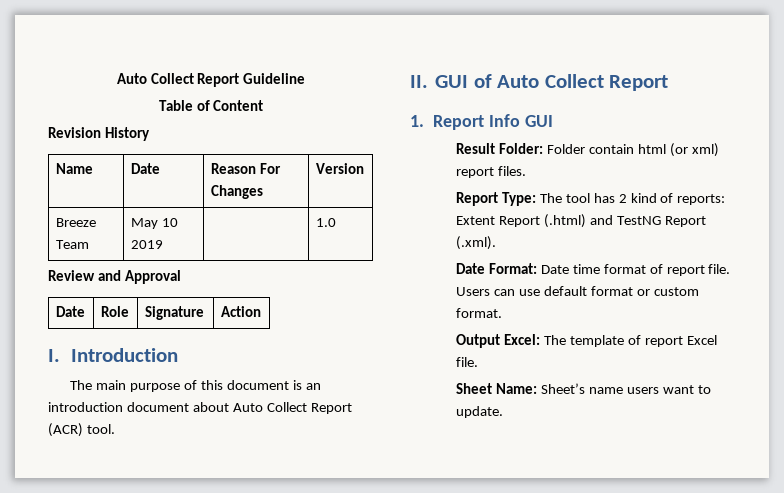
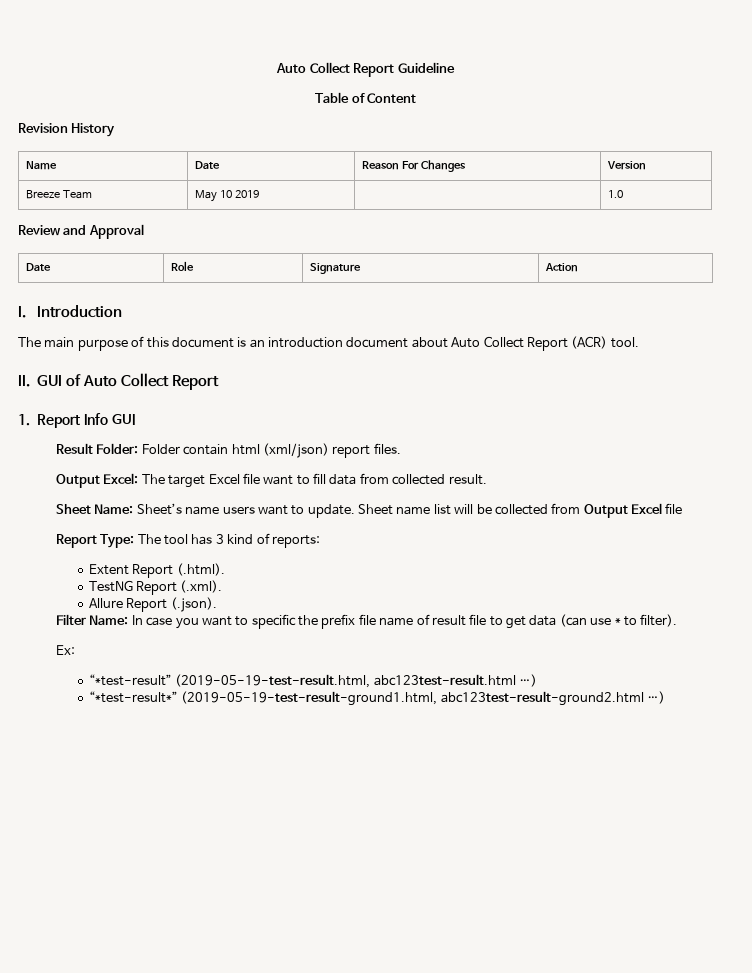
- Result Folder: Folder contain html (or xml) report files.
+ Result Folder: Folder contain html (xml/json) report files.
- Report Type: The tool has 2 kind of reports: Extent Report (.html) and TestNG Report (.xml).
- Date Format: Date time format of report file. Users can use default format or custom format.
- Output Excel: The template of report Excel file.
+ Output Excel: The target Excel file want to fill data from collected result.
+ Sheet name list will be collected from Output Excel file
+ Report Type: The tool has 3 kind of reports:
+ Extent Report (.html).
+ TestNG Report (.xml).
+ Allure Report (.json).
+ Filter Name: In case you want to specific the prefix file name of result file to get data (can use * to filter).
+ Ex:
+ “*test-result” (2019-05-19-test-result.html, abc123test-result.html …)
+ “*test-result*” (2019-05-19-test-result-ground1.html, abc123test-result-ground2.html …)

